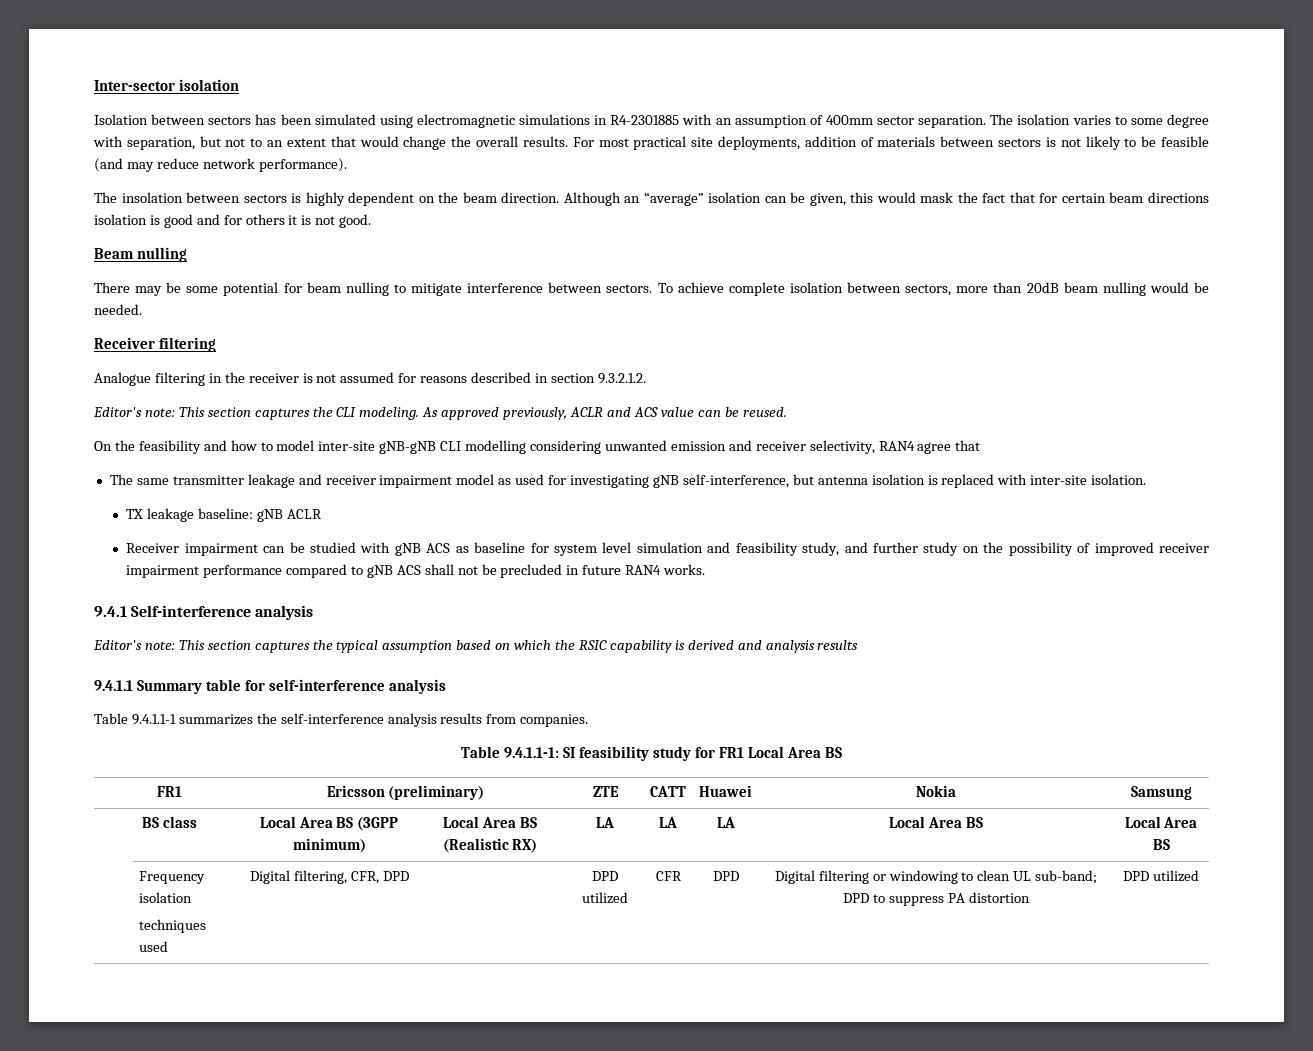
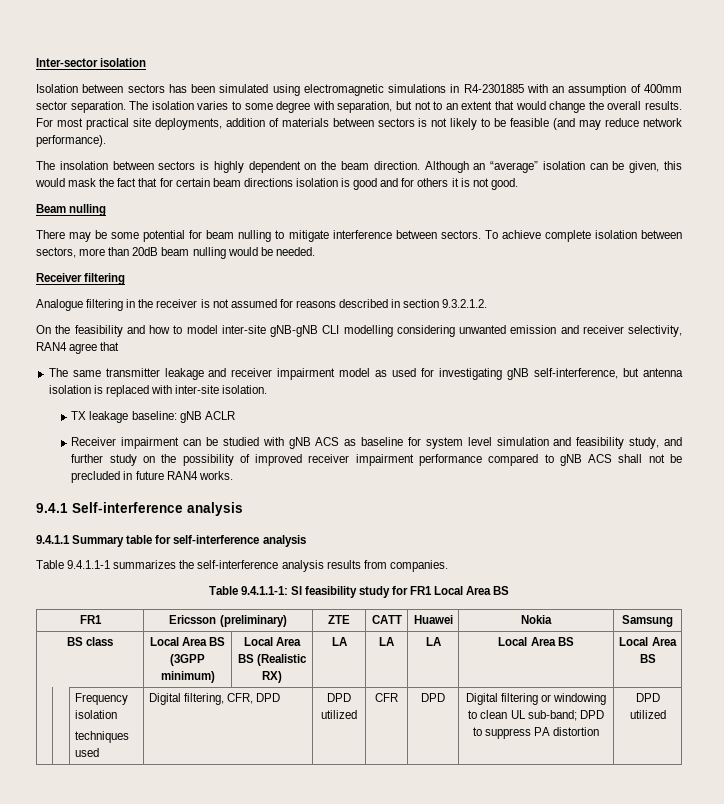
- Editor's note: This section captures the CLI modeling. As approved previously, ACLR and ACS value can be reused.
- Editor's note: This section captures the typical assumption based on which the RSIC capability is derived and analysis results

